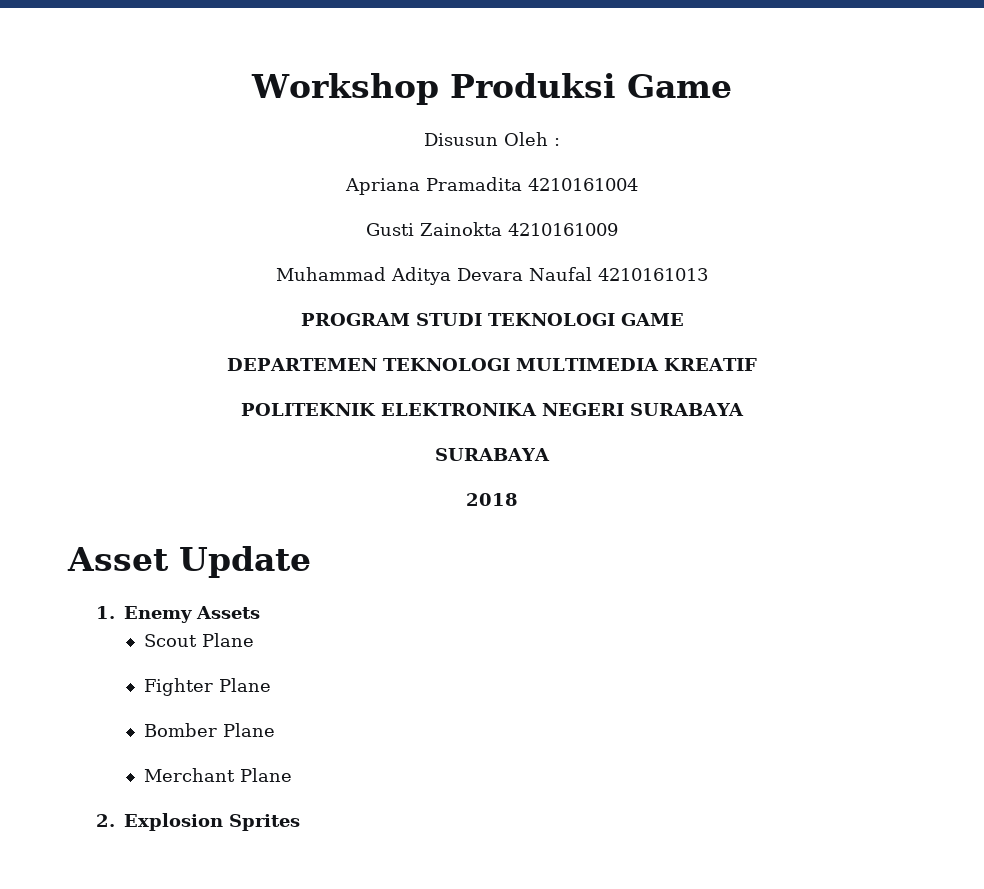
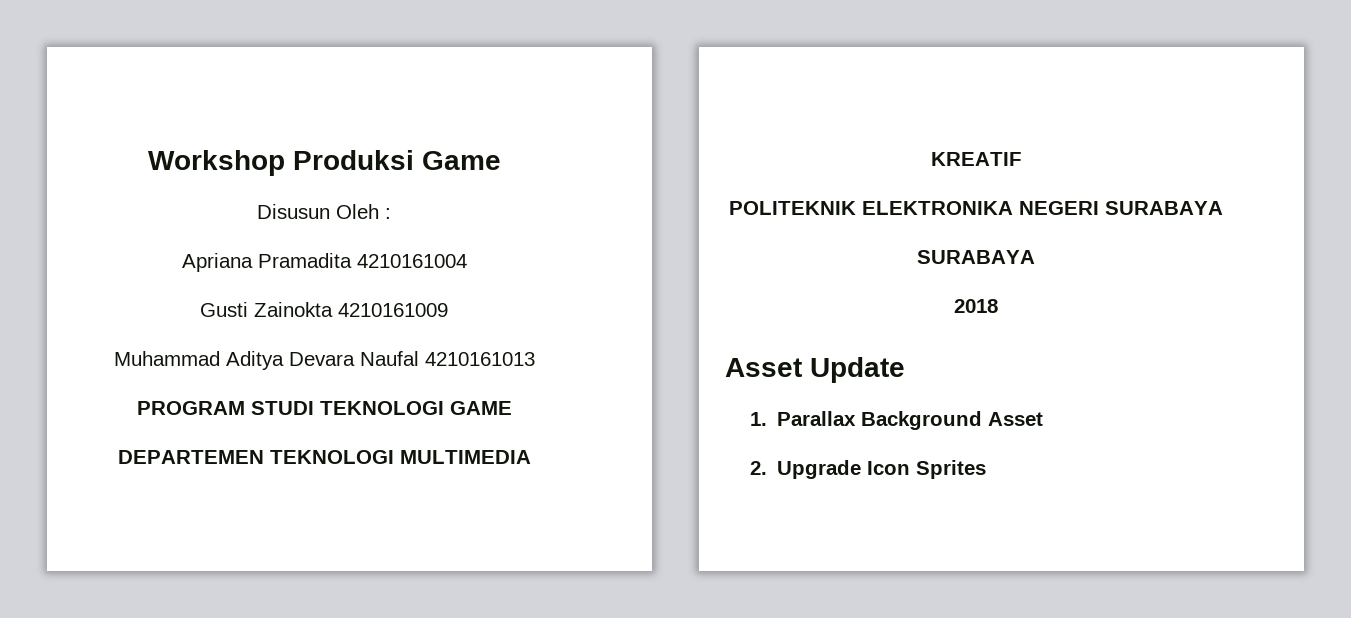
- 1. Enemy Assets
- Scout Plane
- Fighter Plane
- Bomber Plane
- Merchant Plane
+ 1. Parallax Background Asset
- 2. Explosion Sprites
+ 2. Upgrade Icon Sprites

